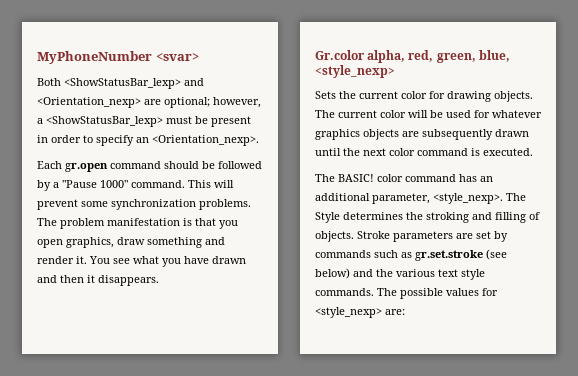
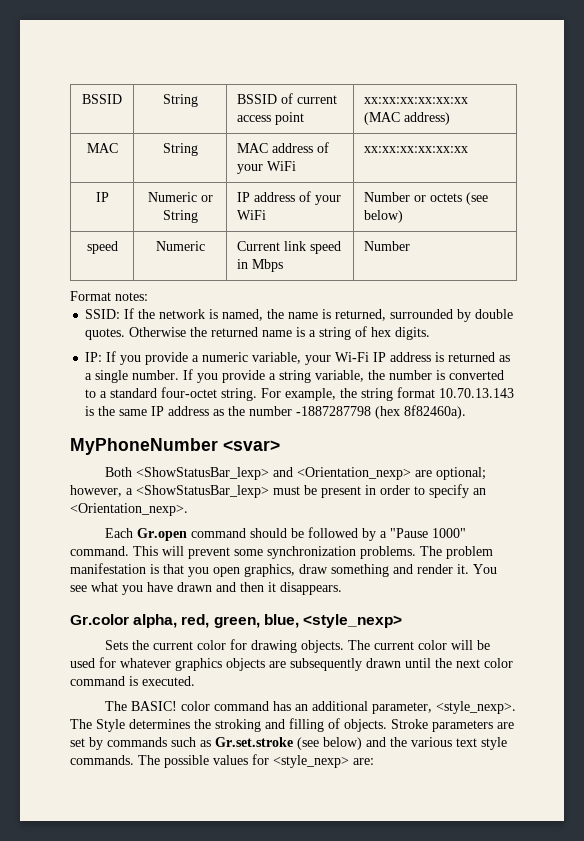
+ BSSID | String | BSSID of current access point | xx:xx:xx:xx:xx:xx (MAC address)
+ MAC | String | MAC address of your WiFi | xx:xx:xx:xx:xx:xx
+ IP | Numeric or String | IP address of your WiFi | Number or octets (see below)
+ speed | Numeric | Current link speed in Mbps | Number
+ Format notes:
+ SSID: If the network is named, the name is returned, surrounded by double quotes. Otherwise the returned name is a string of hex digits.
+ IP: If you provide a numeric variable, your Wi-Fi IP address is returned as a single number. If you provide a string variable, the number is converted to a standard four-octet string. For example, the string format 10.70.13.143 is the same IP address as the number -1887287798 (hex 8f82460a).
- Each gr.open command should be followed by a "Pause 1000" command.
+ Each Gr.open command should be followed by a "Pause 1000" command.
- Stroke parameters are set by commands such as gr.set.stroke (see below) and the various text style commands.
+ Stroke parameters are set by commands such as Gr.set.stroke (see below) and the various text style commands.

